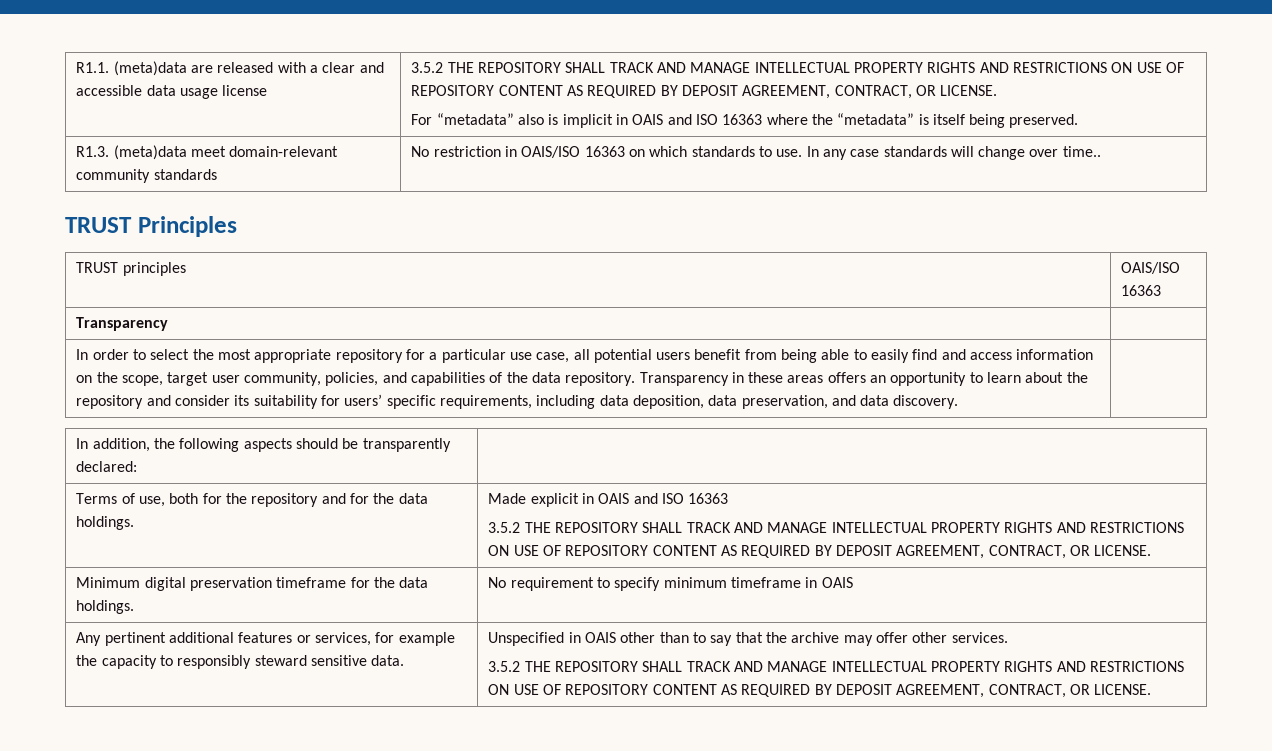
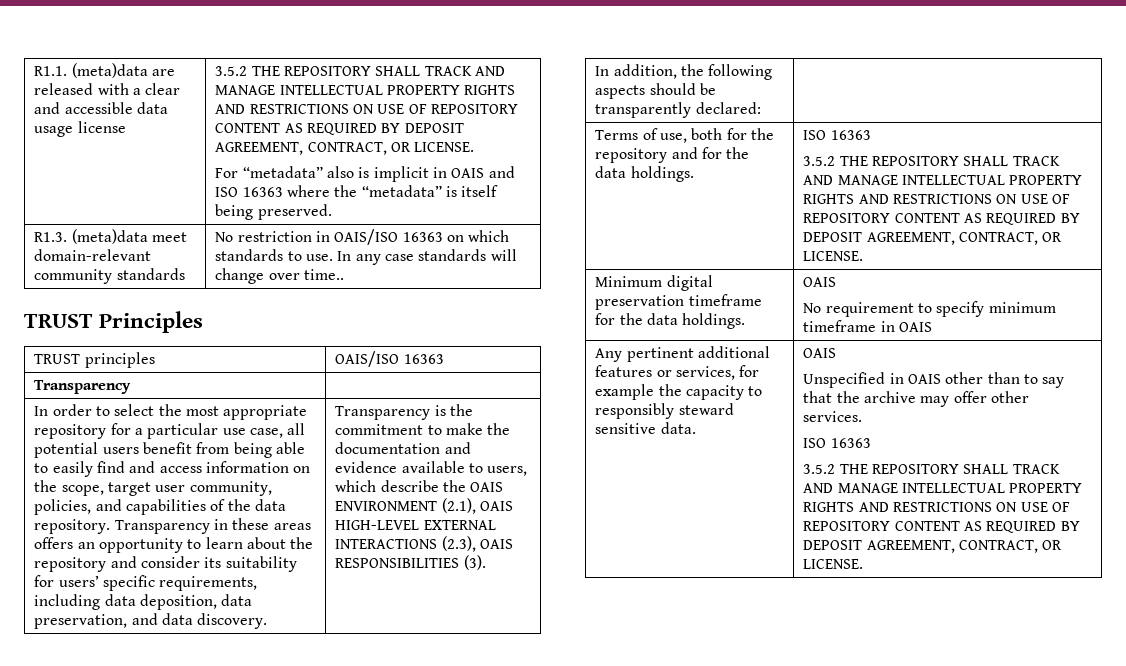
+ Transparency is the commitment to make the documentation and evidence available to users, which describe the OAIS ENVIRONMENT (2.1), OAIS HIGH-LEVEL EXTERNAL INTERACTIONS (2.3), OAIS RESPONSIBILITIES (3).
- Terms of use, both for the repository and for the data holdings. | Made explicit in OAIS and ISO 16363
+ Terms of use, both for the repository and for the data holdings. | ISO 16363
- Minimum digital preservation timeframe for the data holdings. | No requirement to specify minimum timeframe in OAIS
+ Minimum digital preservation timeframe for the data holdings. | OAIS
+ No requirement to specify minimum timeframe in OAIS
- Any pertinent additional features or services, for example the capacity to responsibly steward sensitive data.
+ Any pertinent additional features or services, for example the capacity to responsibly steward sensitive data. | OAIS
  Unspecified in OAIS other than to say that the archive may offer other services.
+ ISO 16363

